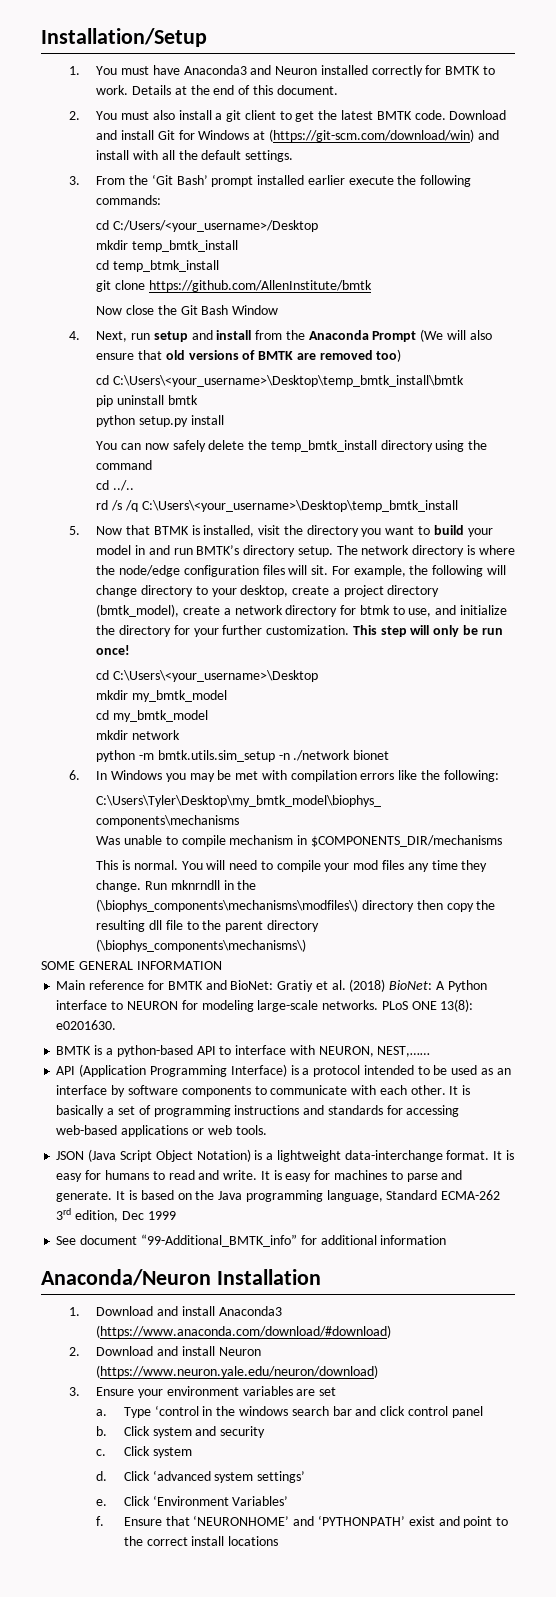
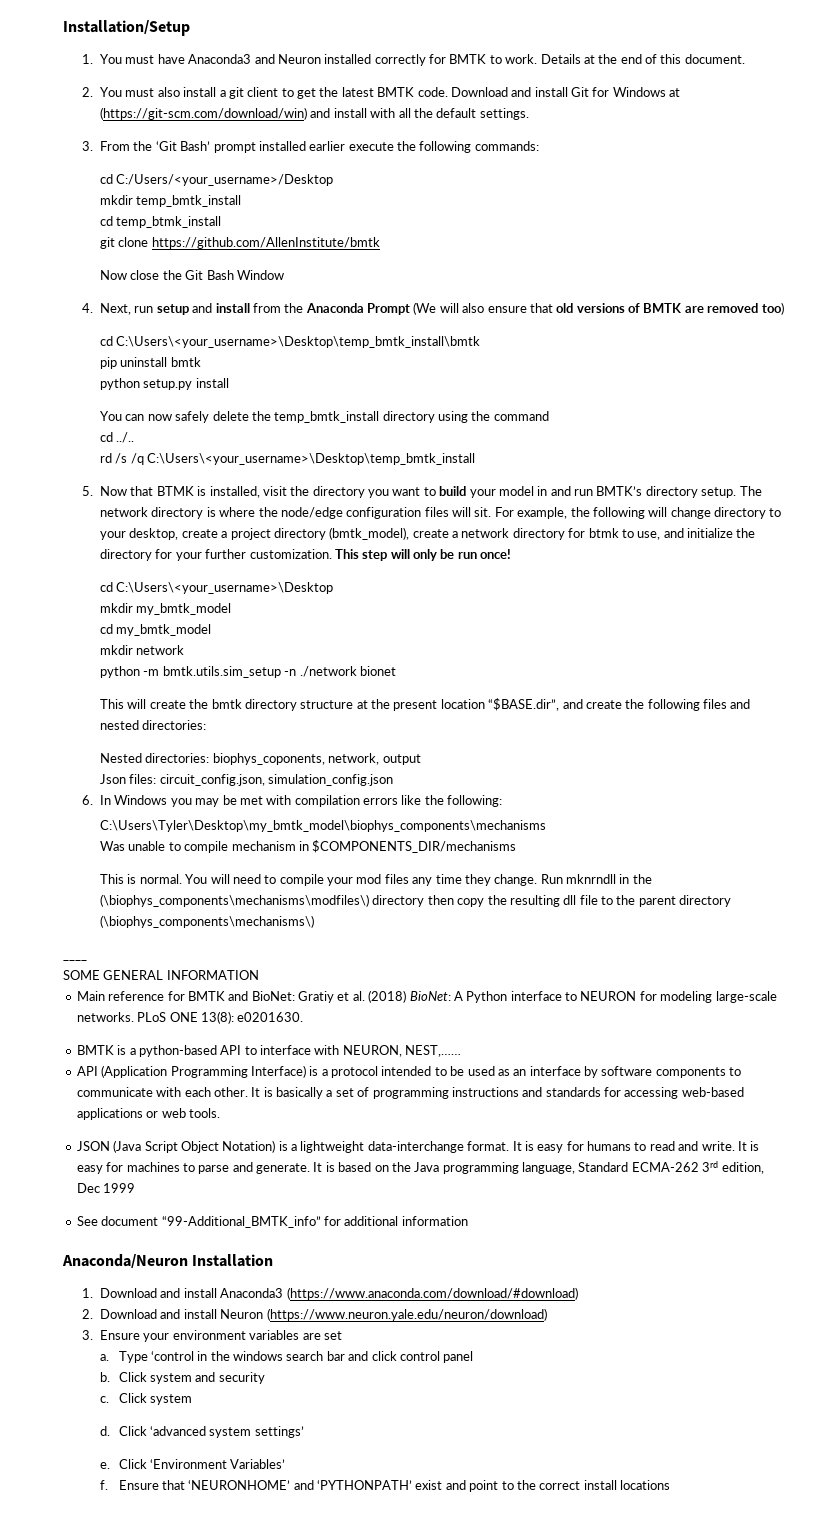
+ This will create the bmtk directory structure at the present location “$BASE.dir”, and create the following files and nested directories:
+ Nested directories: biophys_coponents, network, output
+ Json files: circuit_config.json, simulation_config.json
+ ____

